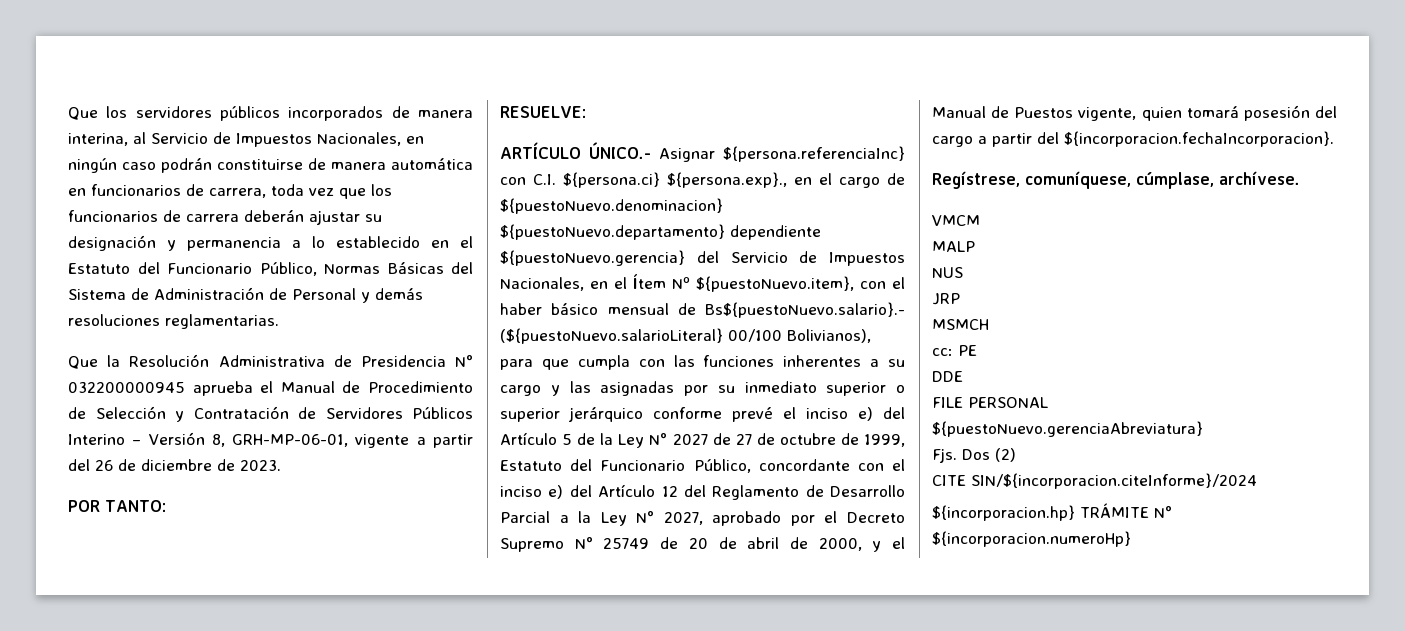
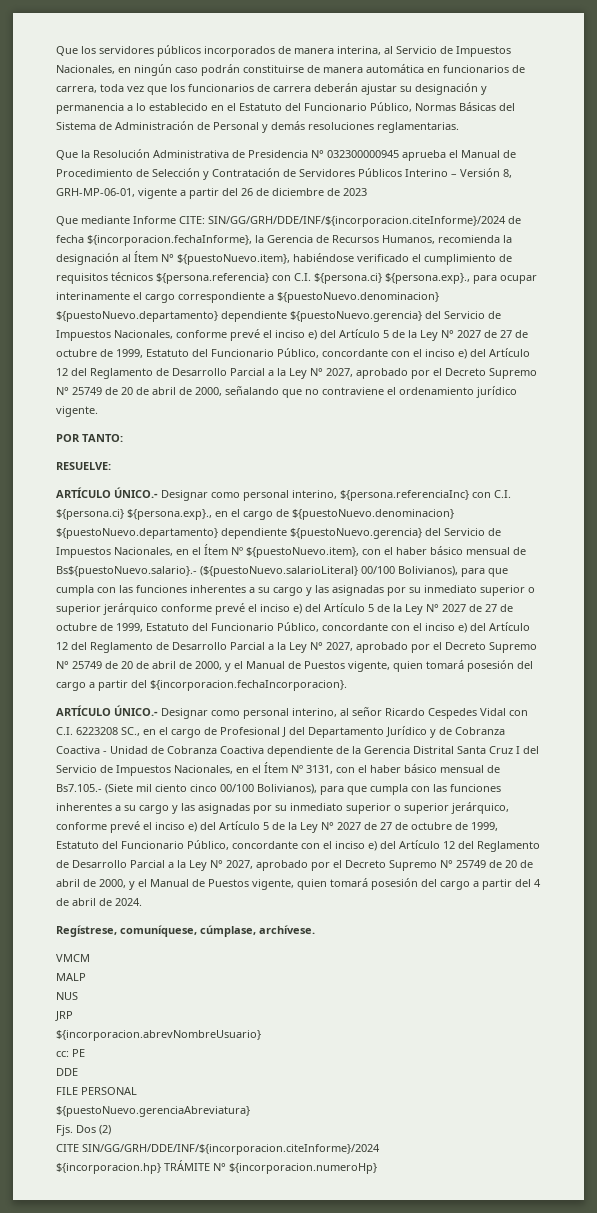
- Que la Resolución Administrativa de Presidencia N° 032200000945 aprueba el Manual de Procedimiento de Selección y Contratación de Servidores Públicos Interino – Versión 8, GRH-MP-06-01, vigente a partir del 26 de diciembre de 2023.
+ Que la Resolución Administrativa de Presidencia N° 032300000945 aprueba el Manual de Procedimiento de Selección y Contratación de Servidores Públicos Interino – Versión 8, GRH-MP-06-01, vigente a partir del 26 de diciembre de 2023
+ Que mediante Informe CITE: SIN/GG/GRH/DDE/INF/${incorporacion.citeInforme}/2024 de fecha ${incorporacion.fechaInforme}, la Gerencia de Recursos Humanos, recomienda la designación al Ítem N° ${puestoNuevo.item}, habiéndose verificado el cumplimiento de requisitos técnicos ${persona.referencia} con C.I. ${persona.ci} ${persona.exp}., para ocupar interinamente el cargo correspondiente a ${puestoNuevo.denominacion} ${puestoNuevo.departamento} dependiente ${puestoNuevo.gerencia} del Servicio de Impuestos Nacionales, conforme prevé el inciso e) del Artículo 5 de la Ley N° 2027 de 27 de octubre de 1999, Estatuto del Funcionario Público, concordante con el inciso e) del Artículo 12 del Reglamento de Desarrollo Parcial a la Ley N° 2027, aprobado por el Decreto Supremo N° 25749 de 20 de abril de 2000, señalando que no contraviene el ordenamiento jurídico vigente.
- ARTÍCULO ÚNICO.- Asignar ${persona.referenciaInc} con C.I. ${persona.ci} ${persona.exp}., en el cargo de ${puestoNuevo.denominacion} ${puestoNuevo.departamento} dependiente ${puestoNuevo.gerencia} del Servicio de Impuestos Nacionales, en el Ítem Nº ${puestoNuevo.item}, con el haber básico mensual de Bs${puestoNuevo.salario}.- (${puestoNuevo.salarioLiteral} 00/100 Bolivianos), para que cumpla con las funciones inherentes a su cargo y las asignadas por su inmediato superior o superior jerárquico conforme prevé el inciso e) del Artículo 5 de la Ley N° 2027 de 27 de octubre de 1999, Estatuto del Funcionario Público, concordante con el inciso e) del Artículo 12 del Reglamento de Desarrollo Parcial a la Ley N° 2027, aprobado por el Decreto Supremo N° 25749 de 20 de abril de 2000, y el Manual de Puestos vigente, quien tomará posesión del cargo a partir del ${incorporacion.fechaIncorporacion}.
+ ARTÍCULO ÚNICO.- Designar como personal interino, ${persona.referenciaInc} con C.I. ${persona.ci} ${persona.exp}., en el cargo de ${puestoNuevo.denominacion} ${puestoNuevo.departamento} dependiente ${puestoNuevo.gerencia} del Servicio de Impuestos Nacionales, en el Ítem Nº ${puestoNuevo.item}, con el haber básico mensual de Bs${puestoNuevo.salario}.- (${puestoNuevo.salarioLiteral} 00/100 Bolivianos), para que cumpla con las funciones inherentes a su cargo y las asignadas por su inmediato superior o superior jerárquico conforme prevé el inciso e) del Artículo 5 de la Ley N° 2027 de 27 de octubre de 1999, Estatuto del Funcionario Público, concordante con el inciso e) del Artículo 12 del Reglamento de Desarrollo Parcial a la Ley N° 2027, aprobado por el Decreto Supremo N° 25749 de 20 de abril de 2000, y el Manual de Puestos vigente, quien tomará posesión del cargo a partir del ${incorporacion.fechaIncorporacion}.
+ ARTÍCULO ÚNICO.- Designar como personal interino, al señor Ricardo Cespedes Vidal con C.I. 6223208 SC., en el cargo de Profesional J del Departamento Jurídico y de Cobranza Coactiva - Unidad de Cobranza Coactiva dependiente de la Gerencia Distrital Santa Cruz I del Servicio de Impuestos Nacionales, en el Ítem Nº 3131, con el haber básico mensual de Bs7.105.- (Siete mil ciento cinco 00/100 Bolivianos), para que cumpla con las funciones inherentes a su cargo y las asignadas por su inmediato superior o superior jerárquico, conforme prevé el inciso e) del Artículo 5 de la Ley N° 2027 de 27 de octubre de 1999, Estatuto del Funcionario Público, concordante con el inciso e) del Artículo 12 del Reglamento de Desarrollo Parcial a la Ley N° 2027, aprobado por el Decreto Supremo N° 25749 de 20 de abril de 2000, y el Manual de Puestos vigente, quien tomará posesión del cargo a partir del 4 de abril de 2024.
- MSMCH
+ ${incorporacion.abrevNombreUsuario}
- CITE SIN/${incorporacion.citeInforme}/2024
+ CITE SIN/GG/GRH/DDE/INF/${incorporacion.citeInforme}/2024

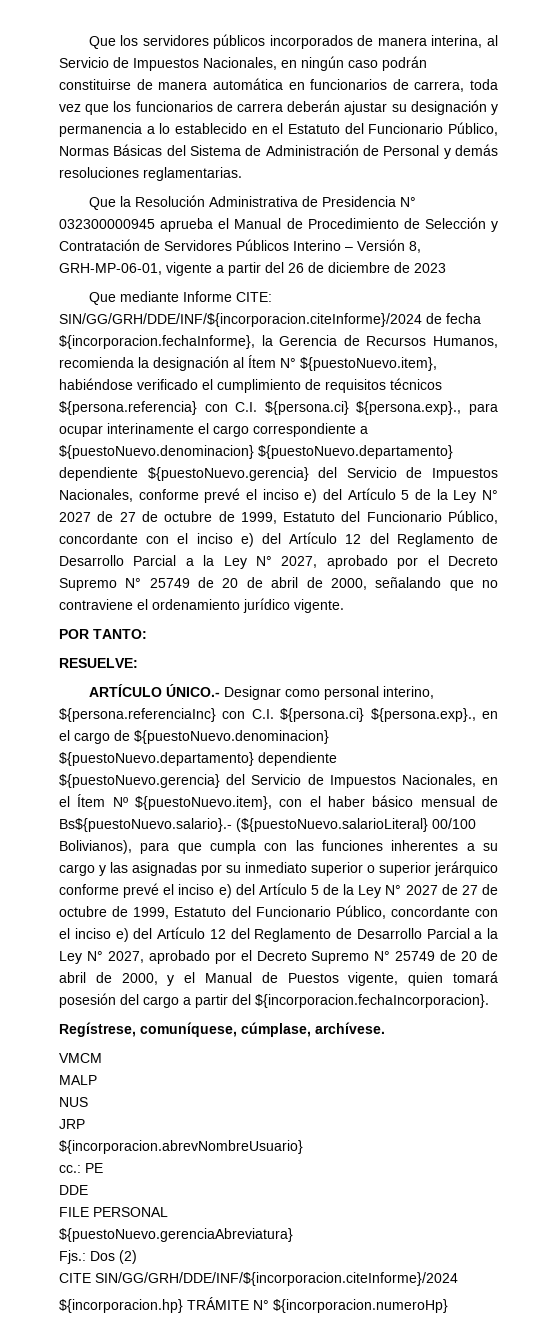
- ARTÍCULO ÚNICO.- Designar como personal interino, al señor Ricardo Cespedes Vidal con C.I. 6223208 SC., en el cargo de Profesional J del Departamento Jurídico y de Cobranza Coactiva - Unidad de Cobranza Coactiva dependiente de la Gerencia Distrital Santa Cruz I del Servicio de Impuestos Nacionales, en el Ítem Nº 3131, con el haber básico mensual de Bs7.105.- (Siete mil ciento cinco 00/100 Bolivianos), para que cumpla con las funciones inherentes a su cargo y las asignadas por su inmediato superior o superior jerárquico, conforme prevé el inciso e) del Artículo 5 de la Ley N° 2027 de 27 de octubre de 1999, Estatuto del Funcionario Público, concordante con el inciso e) del Artículo 12 del Reglamento de Desarrollo Parcial a la Ley N° 2027, aprobado por el Decreto Supremo N° 25749 de 20 de abril de 2000, y el Manual de Puestos vigente, quien tomará posesión del cargo a partir del 4 de abril de 2024.
- cc: PE
+ cc.: PE
- Fjs. Dos (2)
+ Fjs.: Dos (2)

